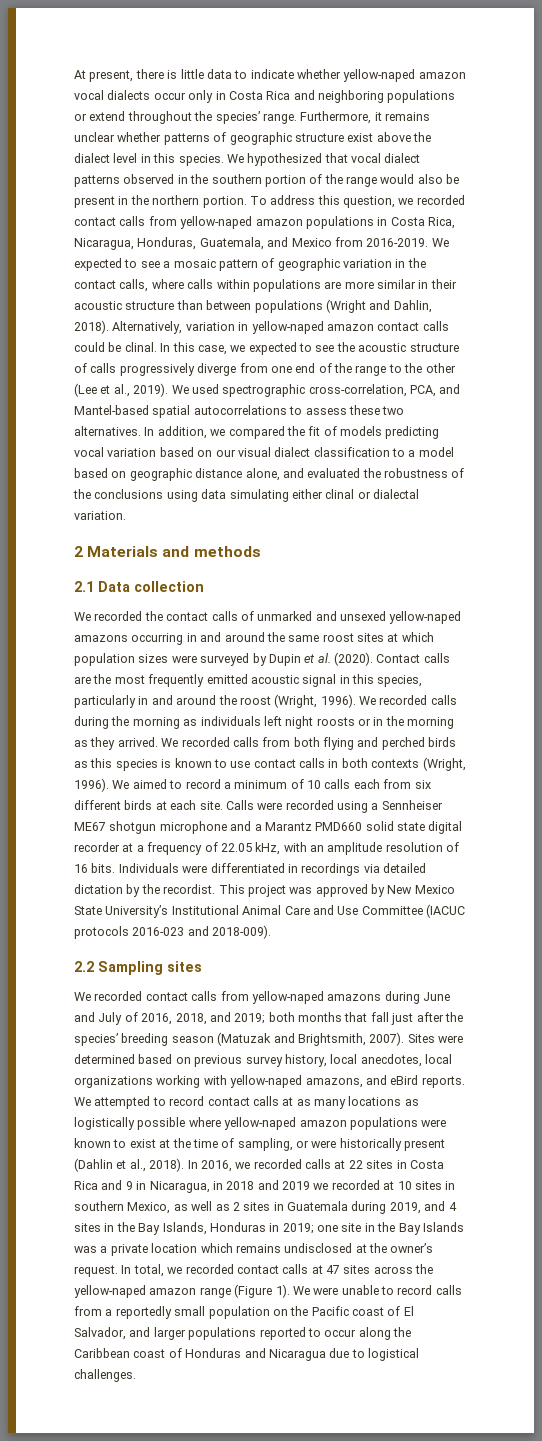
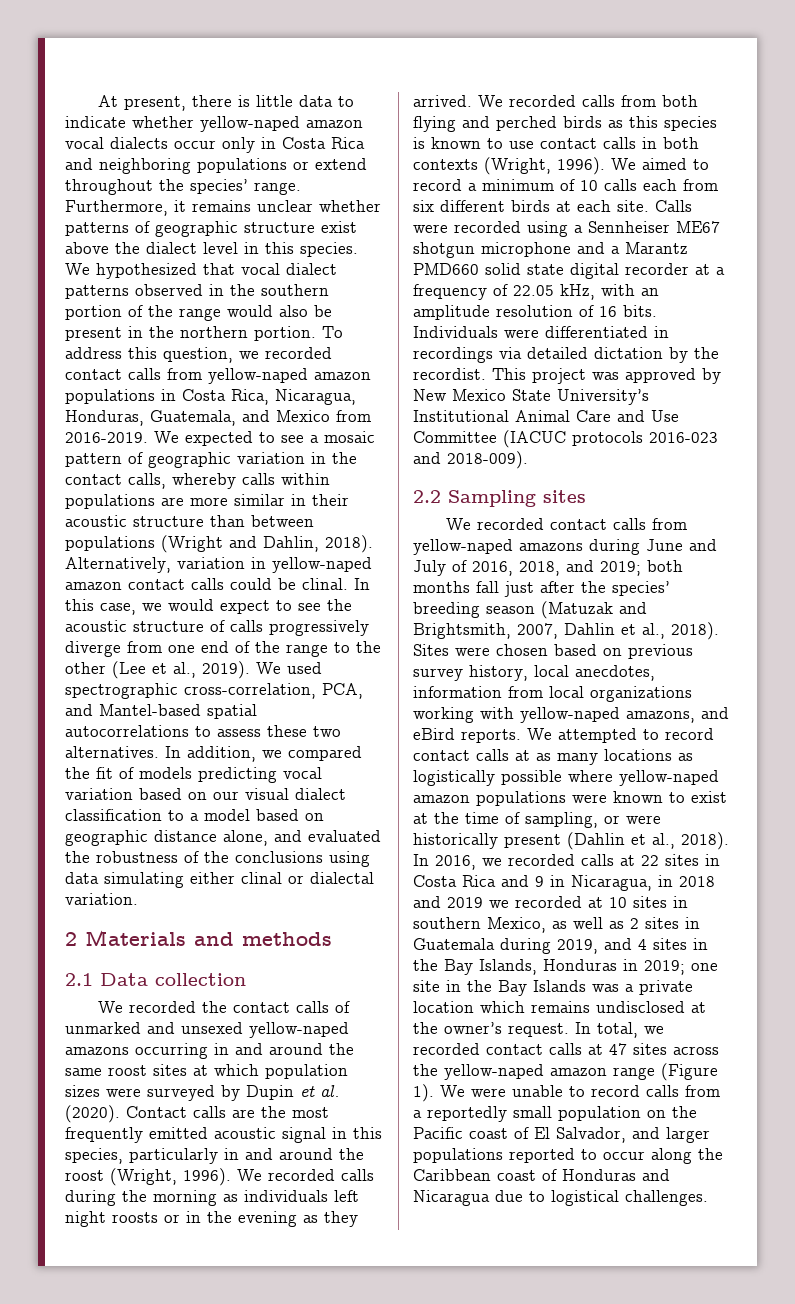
- We expected to see a mosaic pattern of geographic variation in the contact calls, where calls within populations are more similar in their acoustic structure than between populations (Wright and Dahlin, 2018).
+ We expected to see a mosaic pattern of geographic variation in the contact calls, whereby calls within populations are more similar in their acoustic structure than between populations (Wright and Dahlin, 2018).
- In this case, we expected to see the acoustic structure of calls progressively diverge from one end of the range to the other (Lee et al., 2019).
+ In this case, we would expect to see the acoustic structure of calls progressively diverge from one end of the range to the other (Lee et al., 2019).
- We recorded calls during the morning as individuals left night roosts or in the morning as they arrived.
+ We recorded calls during the morning as individuals left night roosts or in the evening as they arrived.
- We recorded contact calls from yellow-naped amazons during June and July of 2016, 2018, and 2019; both months that fall just after the species’ breeding season (Matuzak and Brightsmith, 2007).
+ We recorded contact calls from yellow-naped amazons during June and July of 2016, 2018, and 2019; both months fall just after the species’ breeding season (Matuzak and Brightsmith, 2007, Dahlin et al., 2018).
- Sites were determined based on previous survey history, local anecdotes, local organizations working with yellow-naped amazons, and eBird reports.
+ Sites were chosen based on previous survey history, local anecdotes, information from local organizations working with yellow-naped amazons, and eBird reports.

